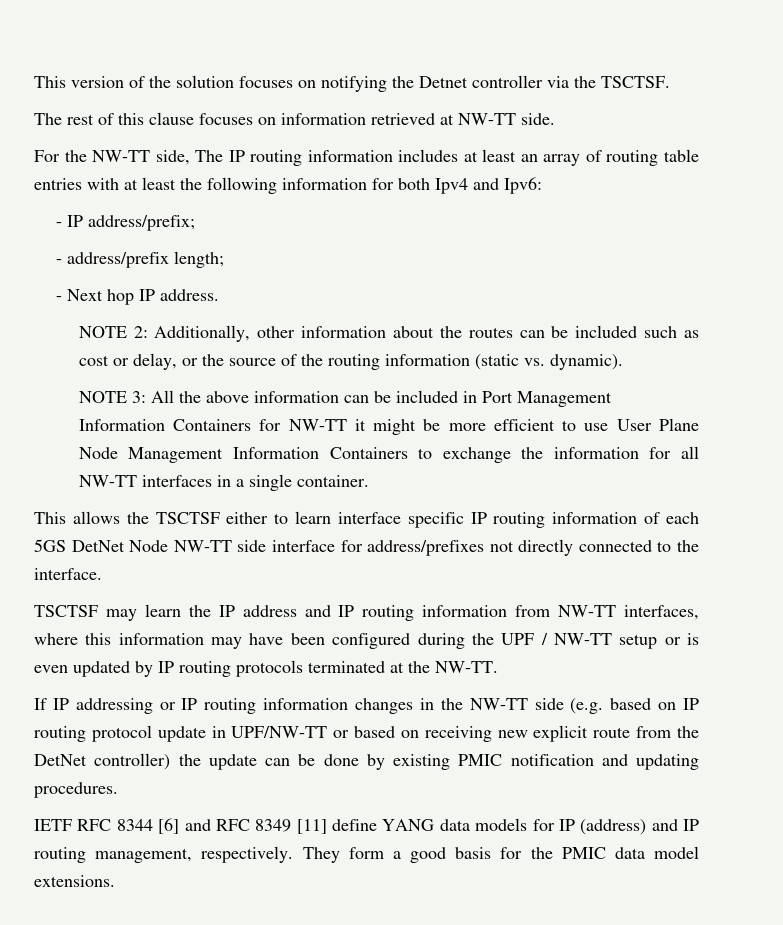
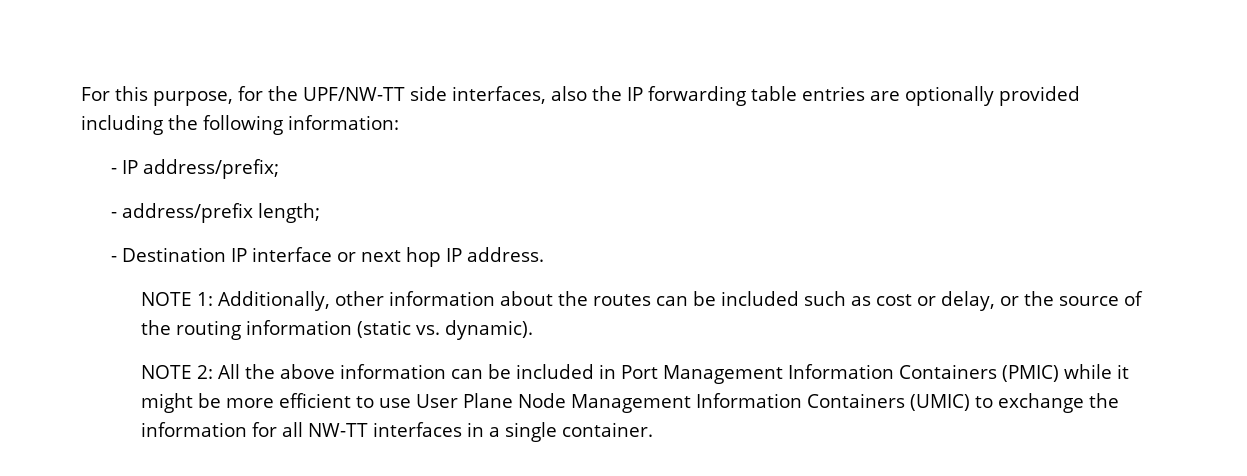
- This version of the solution focuses on notifying the Detnet controller via the TSCTSF.
- The rest of this clause focuses on information retrieved at NW-TT side.
- For the NW-TT side, The IP routing information includes at least an array of routing table entries with at least the following information for both Ipv4 and Ipv6:
+ For this purpose, for the UPF/NW-TT side interfaces, also the IP forwarding table entries are optionally provided including the following information:
- - Next hop IP address.
+ - Destination IP interface or next hop IP address.
- NOTE 2: Additionally, other information about the routes can be included such as cost or delay, or the source of the routing information (static vs. dynamic).
+ NOTE 1: Additionally, other information about the routes can be included such as cost or delay, or the source of the routing information (static vs. dynamic).
- NOTE 3: All the above information can be included in Port Management Information Containers for NW-TT it might be more efficient to use User Plane Node Management Information Containers to exchange the information for all NW-TT interfaces in a single container.
+ NOTE 2: All the above information can be included in Port Management Information Containers (PMIC) while it might be more efficient to use User Plane Node Management Information Containers (UMIC) to exchange the information for all NW-TT interfaces in a single container.
- This allows the TSCTSF either to learn interface specific IP routing information of each 5GS DetNet Node NW-TT side interface for address/prefixes not directly connected to the interface.
- TSCTSF may learn the IP address and IP routing information from NW-TT interfaces, where this information may have been configured during the UPF / NW-TT setup or is even updated by IP routing protocols terminated at the NW-TT.
- If IP addressing or IP routing information changes in the NW-TT side (e.g. based on IP routing protocol update in UPF/NW-TT or based on receiving new explicit route from the DetNet controller) the update can be done by existing PMIC notification and updating procedures.
- IETF RFC 8344 [6] and RFC 8349 [11] define YANG data models for IP (address) and IP routing management, respectively. They form a good basis for the PMIC data model extensions.

